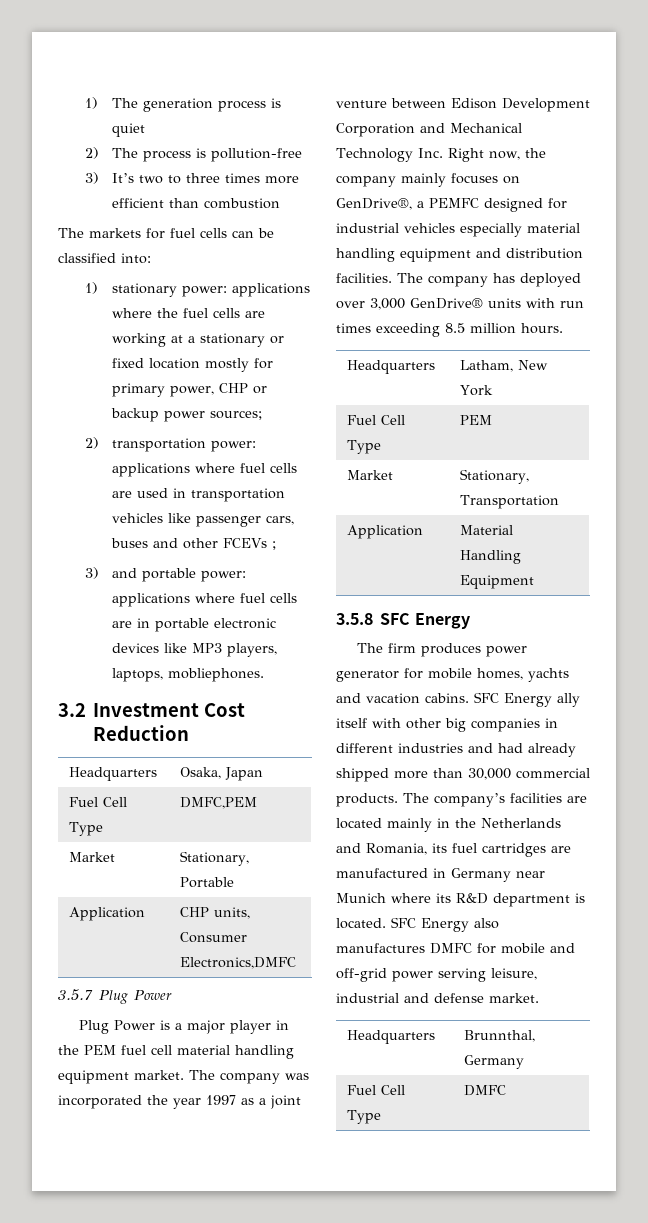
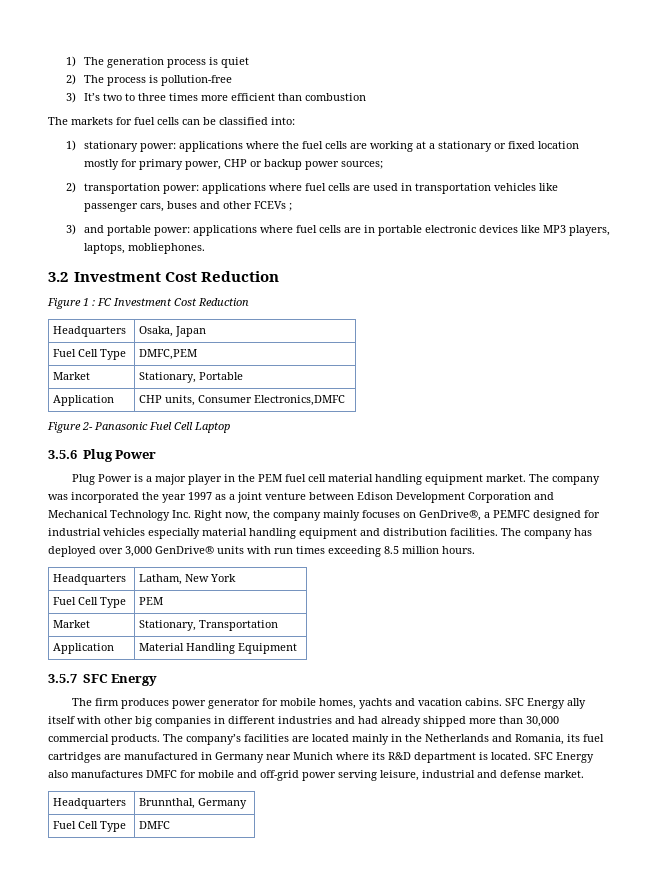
+ Figure 1 : FC Investment Cost Reduction
- 3.5.7 Plug Power
+ Figure 2- Panasonic Fuel Cell Laptop
+ 3.5.6 Plug Power
- 3.5.8 SFC Energy
+ 3.5.7 SFC Energy

